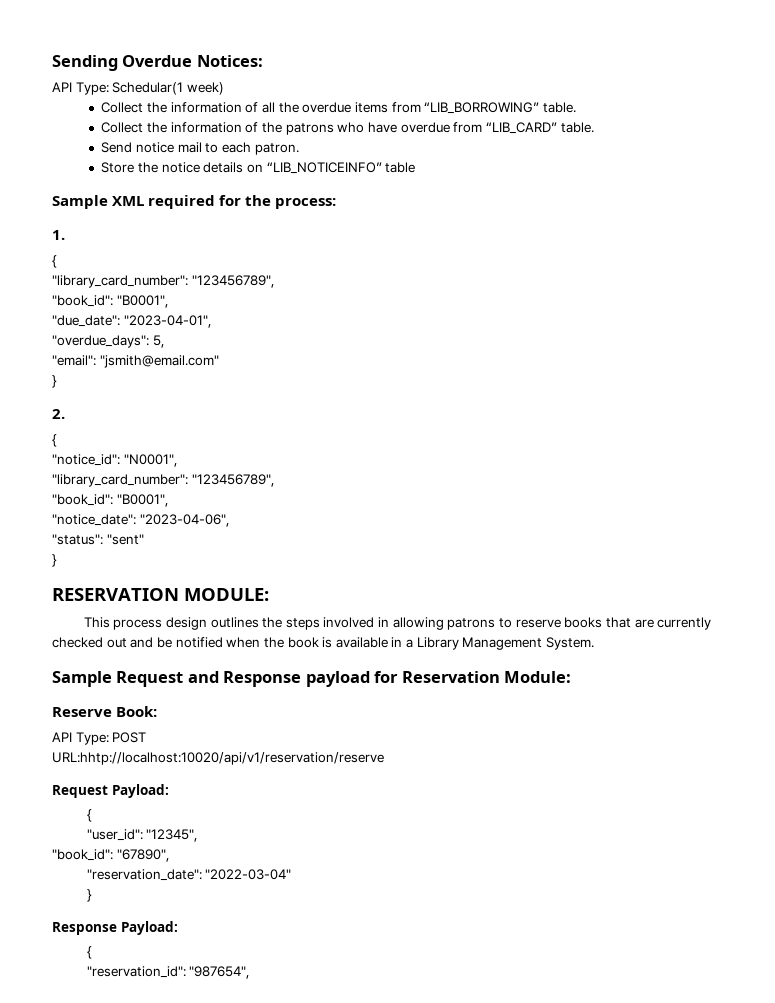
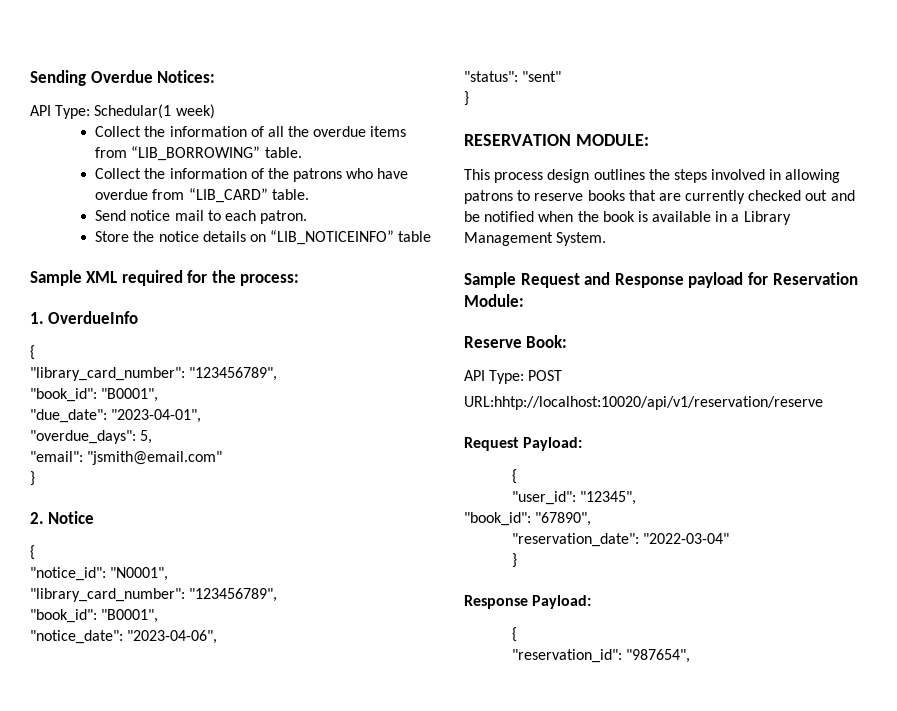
- 1.
+ 1. OverdueInfo
- 2.
+ 2. Notice

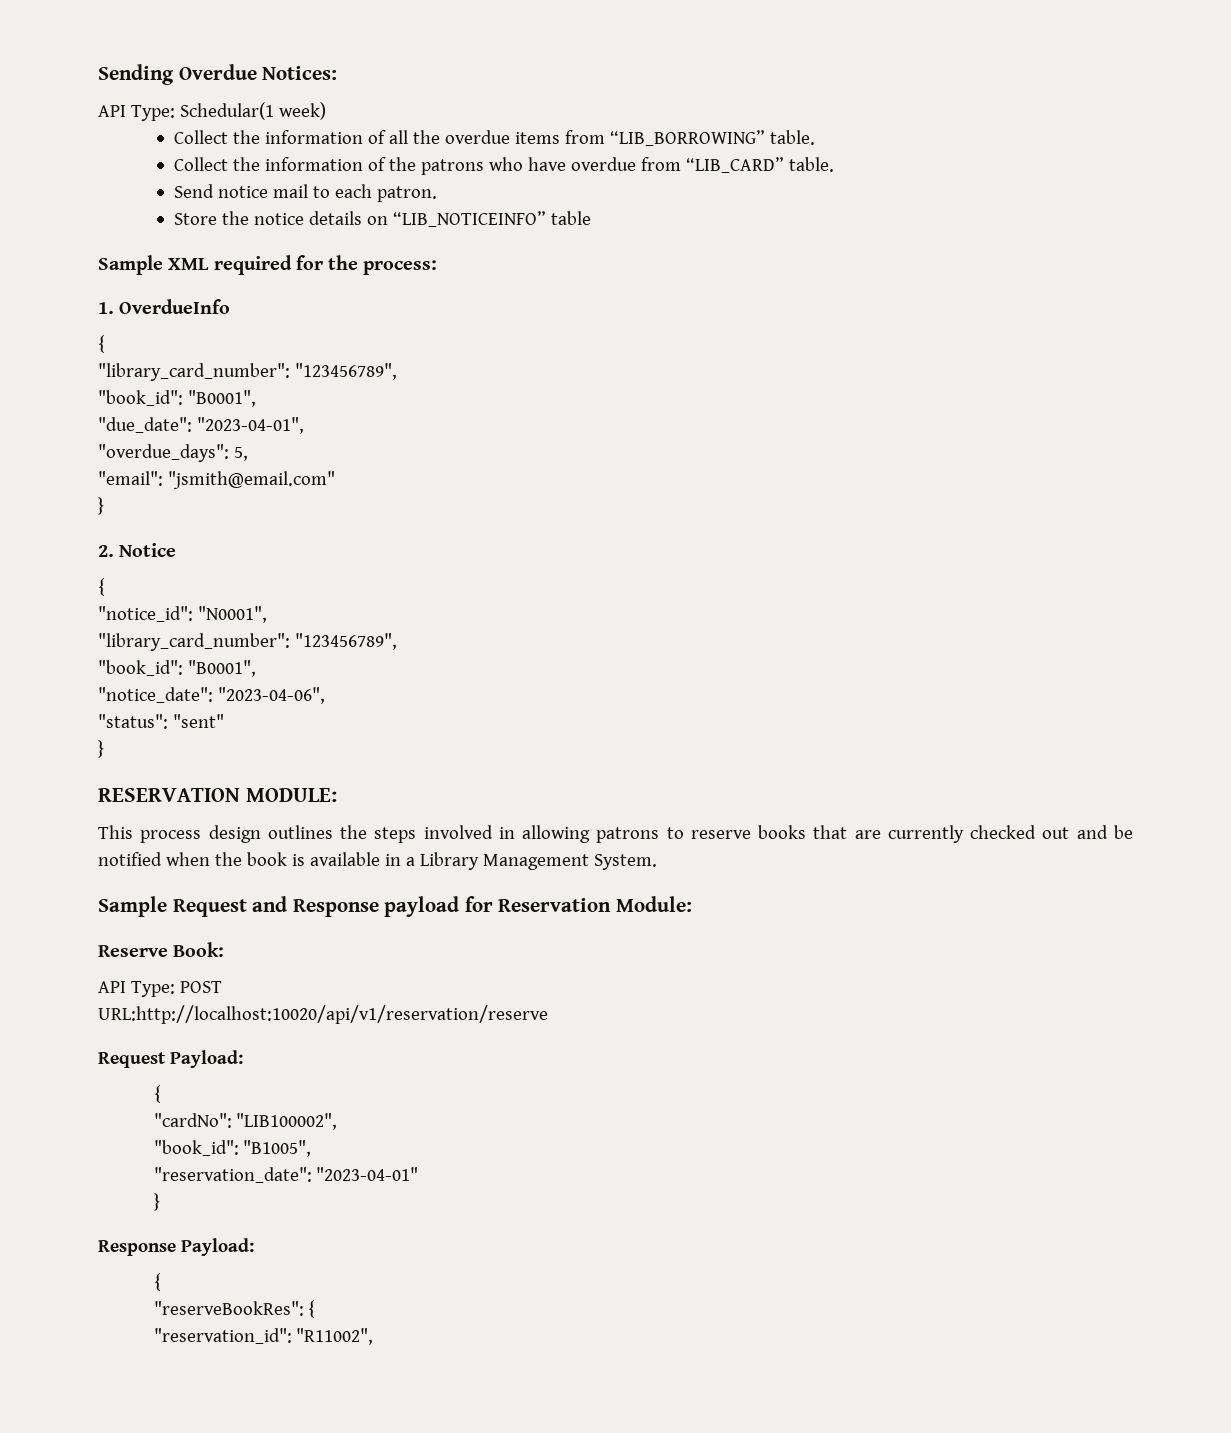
- URL:hhtp://localhost:10020/api/v1/reservation/reserve
+ URL:http://localhost:10020/api/v1/reservation/reserve
- "user_id": "12345",
- "book_id": "67890",
+ "cardNo": "LIB100002",
+ "book_id": "B1005",
- "reservation_date": "2022-03-04"
+ "reservation_date": "2023-04-01"
+ "reserveBookRes": {
- "reservation_id": "987654",
+ "reservation_id": "R11002",

